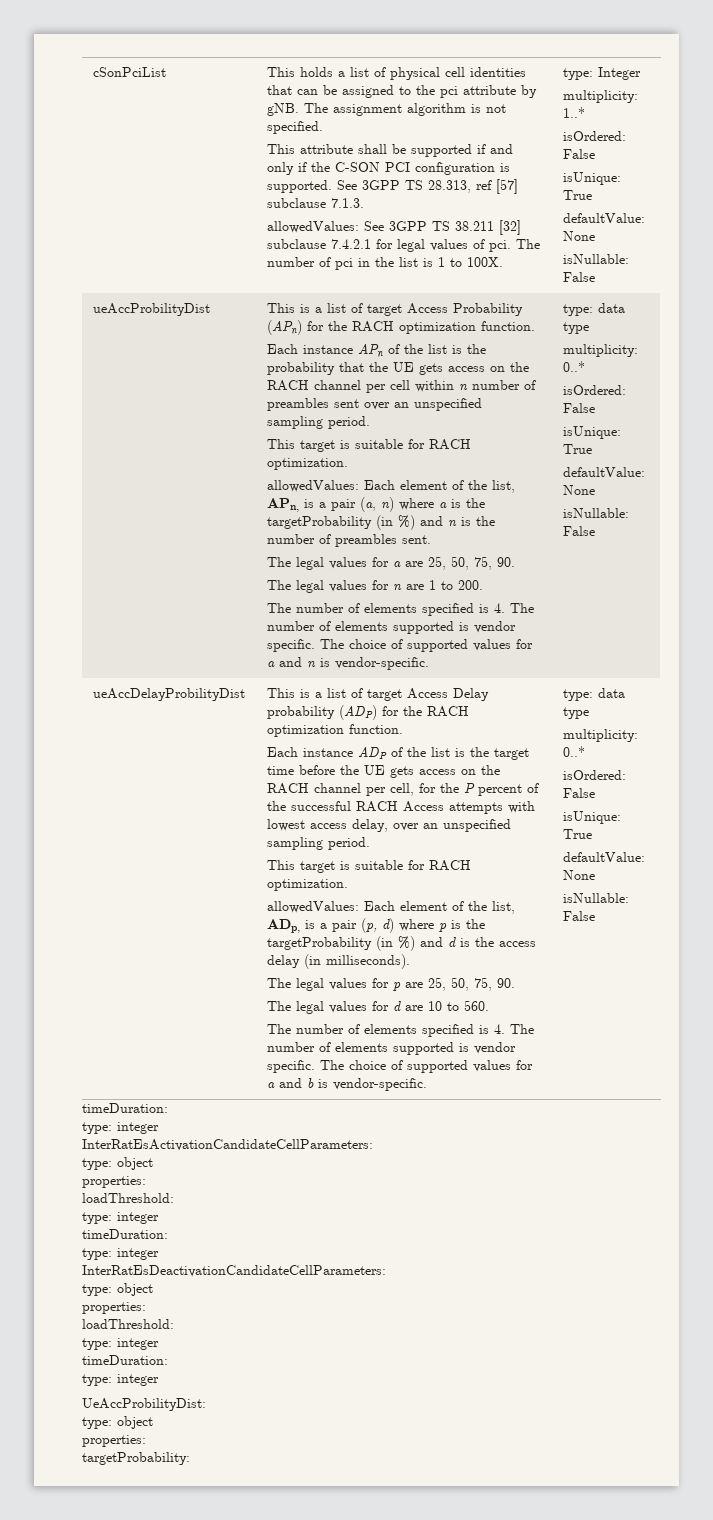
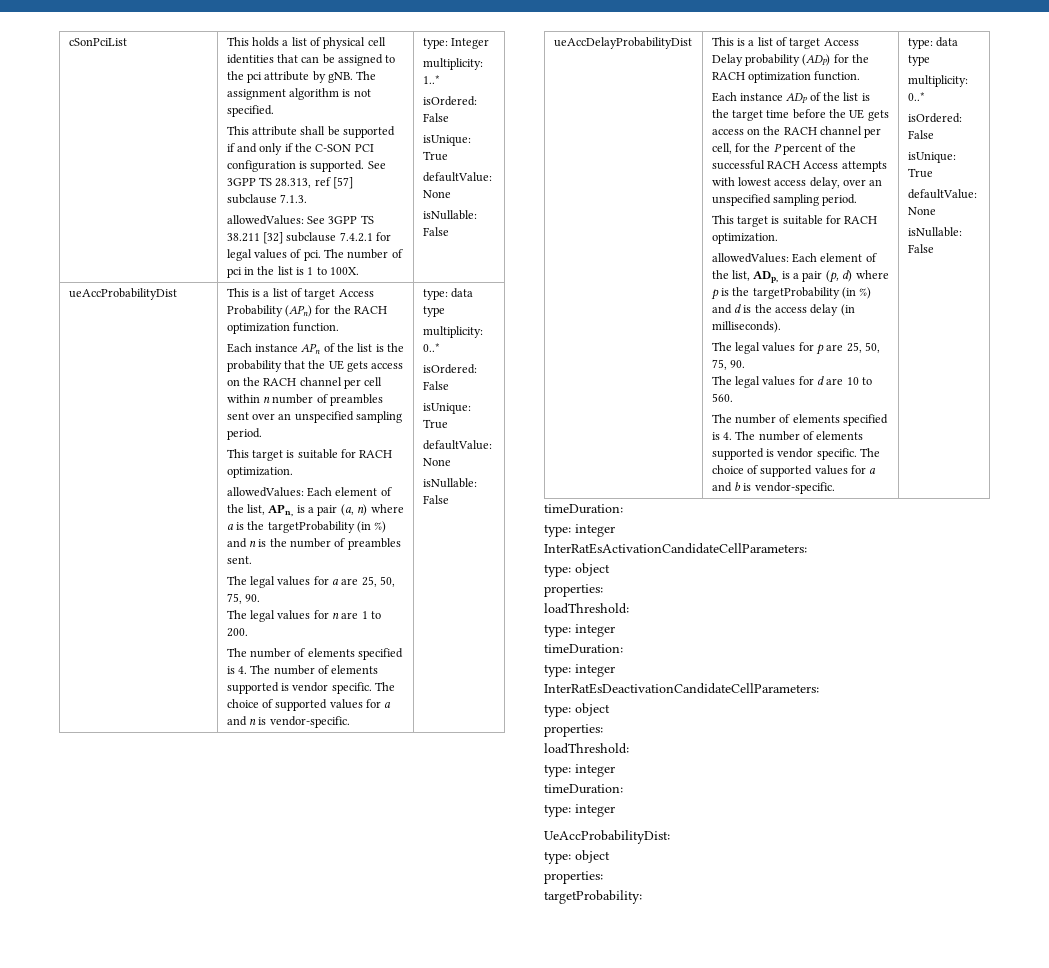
- ueAccProbilityDist
+ ueAccProbabilityDist
- ueAccDelayProbilityDist
+ ueAccDelayProbabilityDist
- UeAccProbilityDist:
+ UeAccProbabilityDist:

